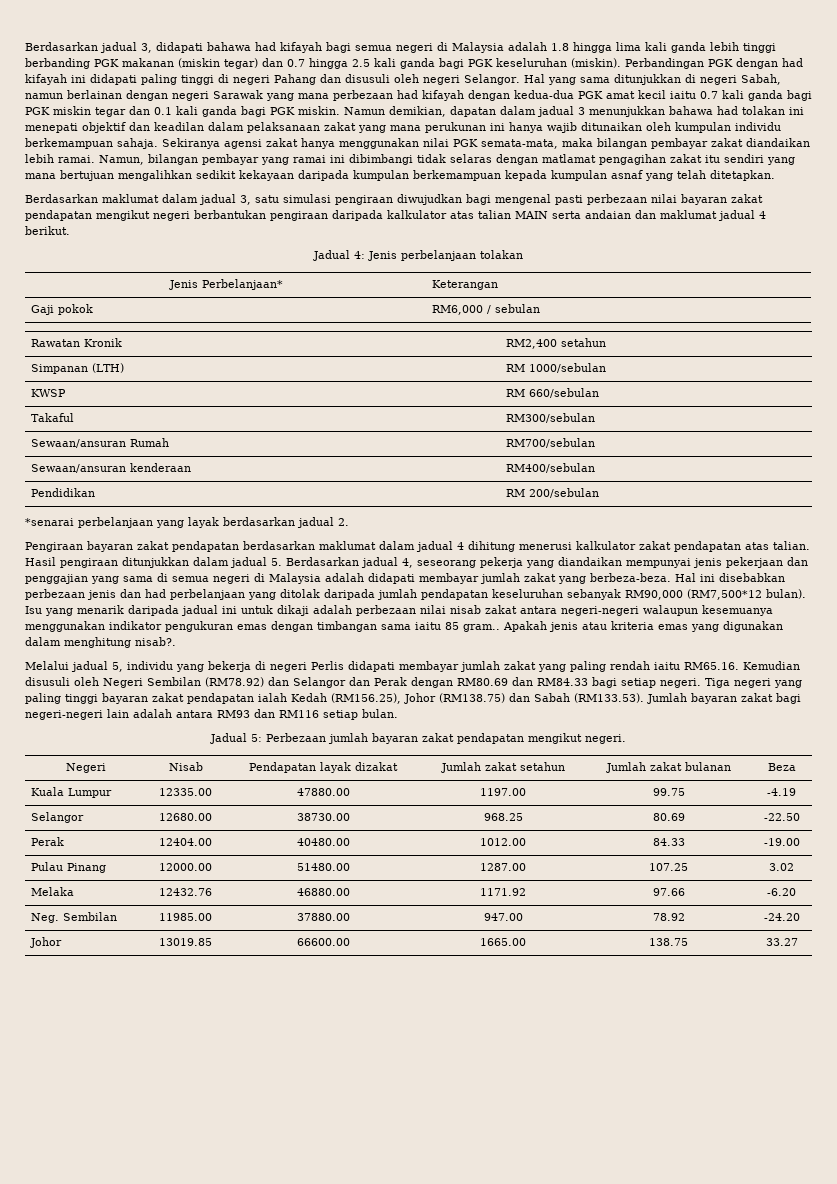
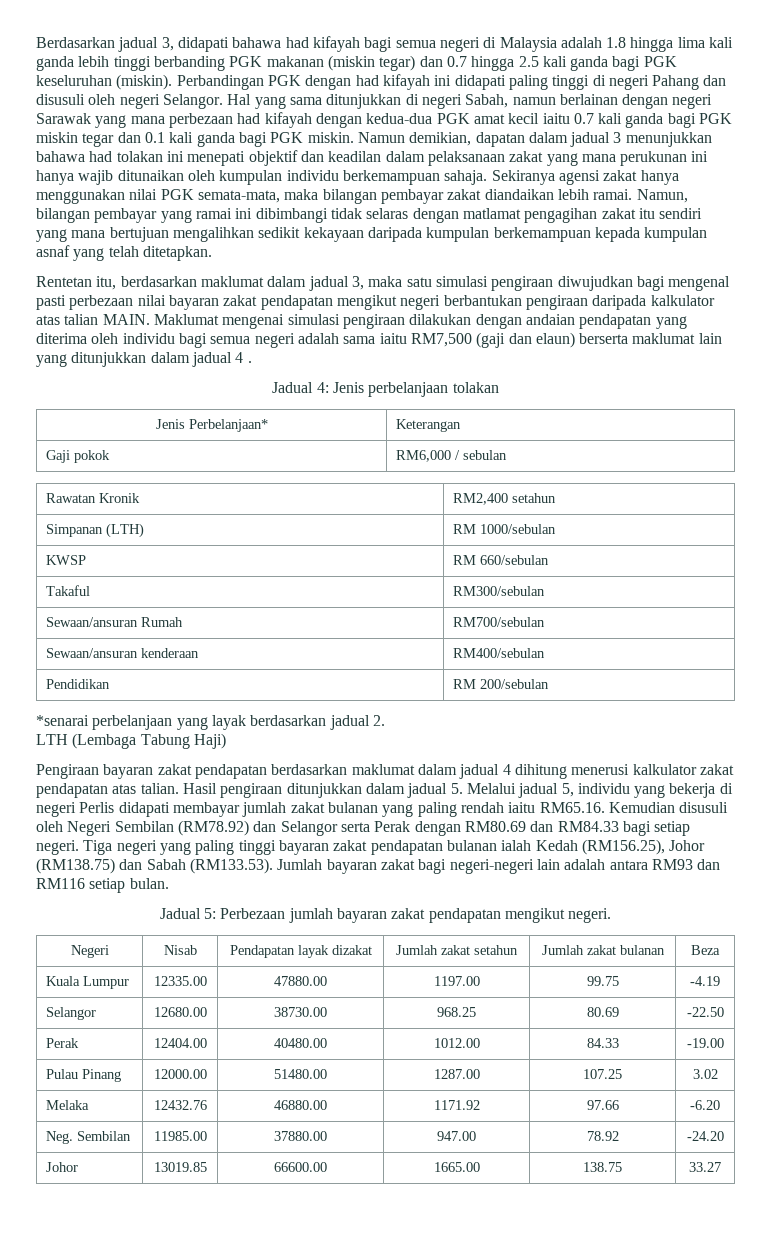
- Berdasarkan maklumat dalam jadual 3, satu simulasi pengiraan diwujudkan bagi mengenal pasti perbezaan nilai bayaran zakat pendapatan mengikut negeri berbantukan pengiraan daripada kalkulator atas talian MAIN serta andaian dan maklumat jadual 4 berikut.
+ Rentetan itu, berdasarkan maklumat dalam jadual 3, maka satu simulasi pengiraan diwujudkan bagi mengenal pasti perbezaan nilai bayaran zakat pendapatan mengikut negeri berbantukan pengiraan daripada kalkulator atas talian MAIN. Maklumat mengenai simulasi pengiraan dilakukan dengan andaian pendapatan yang diterima oleh individu bagi semua negeri adalah sama iaitu RM7,500 (gaji dan elaun) berserta maklumat lain yang ditunjukkan dalam jadual 4 .
+ LTH (Lembaga Tabung Haji)
- Hasil pengiraan ditunjukkan dalam jadual 5. Berdasarkan jadual 4, seseorang pekerja yang diandaikan mempunyai jenis pekerjaan dan penggajian yang sama di semua negeri di Malaysia adalah didapati membayar jumlah zakat yang berbeza-beza. Hal ini disebabkan perbezaan jenis dan had perbelanjaan yang ditolak daripada jumlah pendapatan keseluruhan sebanyak RM90,000 (RM7,500*12 bulan). Isu yang menarik daripada jadual ini untuk dikaji adalah perbezaan nilai nisab zakat antara negeri-negeri walaupun kesemuanya menggunakan indikator pengukuran emas dengan timbangan sama iaitu 85 gram.. Apakah jenis atau kriteria emas yang digunakan dalam menghitung nisab?.
- Melalui jadual 5, individu yang bekerja di negeri Perlis didapati membayar jumlah zakat yang paling rendah iaitu RM65.16. Kemudian disusuli oleh Negeri Sembilan (RM78.92) dan Selangor dan Perak dengan RM80.69 dan RM84.33 bagi setiap negeri.
+ Hasil pengiraan ditunjukkan dalam jadual 5. Melalui jadual 5, individu yang bekerja di negeri Perlis didapati membayar jumlah zakat bulanan yang paling rendah iaitu RM65.16. Kemudian disusuli oleh Negeri Sembilan (RM78.92) dan Selangor serta Perak dengan RM80.69 dan RM84.33 bagi setiap negeri.
- Tiga negeri yang paling tinggi bayaran zakat pendapatan ialah Kedah (RM156.25), Johor (RM138.75) dan Sabah (RM133.53). Jumlah bayaran zakat bagi negeri-negeri lain adalah antara RM93 dan RM116 setiap bulan.
+ Tiga negeri yang paling tinggi bayaran zakat pendapatan bulanan ialah Kedah (RM156.25), Johor (RM138.75) dan Sabah (RM133.53). Jumlah bayaran zakat bagi negeri-negeri lain adalah antara RM93 dan RM116 setiap bulan.

